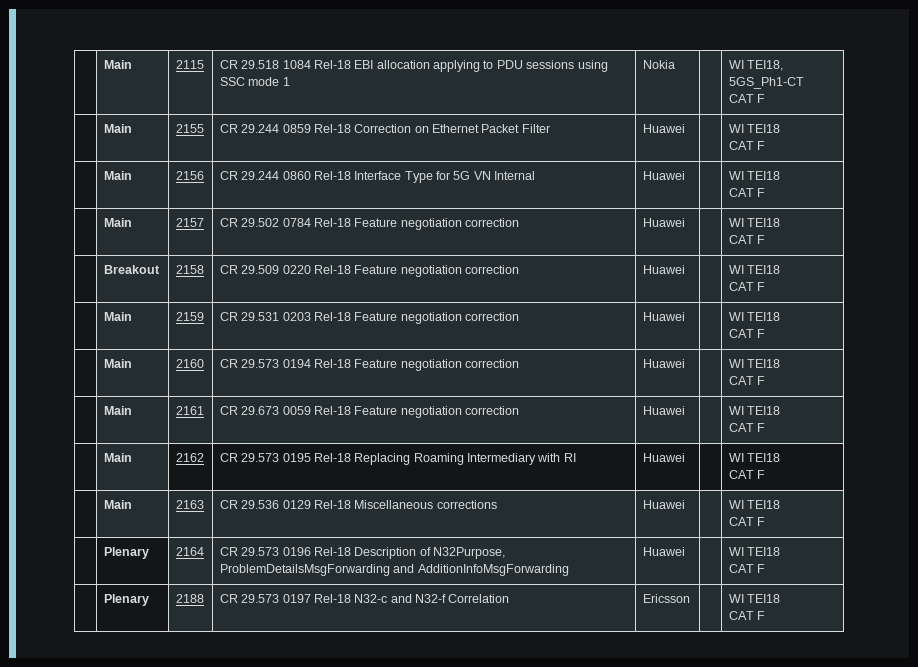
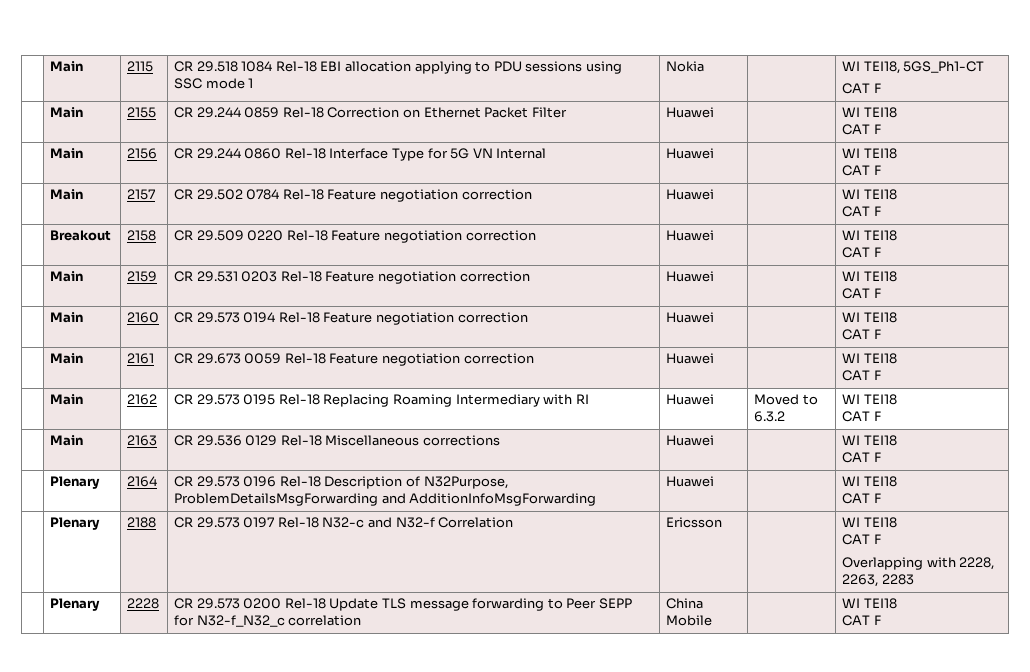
- | Main | 2162 | CR 29.573 0195 Rel-18 Replacing Roaming Intermediary with RI | Huawei | | WI TEI18
+ | Main | 2162 | CR 29.573 0195 Rel-18 Replacing Roaming Intermediary with RI | Huawei | Moved to 6.3.2 | WI TEI18
  | Plenary | 2188 | CR 29.573 0197 Rel-18 N32-c and N32-f Correlation | Ericsson | | WI TEI18
+ CAT F
+ Overlapping with 2228, 2263, 2283
+ | Plenary | 2228 | CR 29.573 0200 Rel-18 Update TLS message forwarding to Peer SEPP for N32-f_N32_c correlation | China Mobile | | WI TEI18

